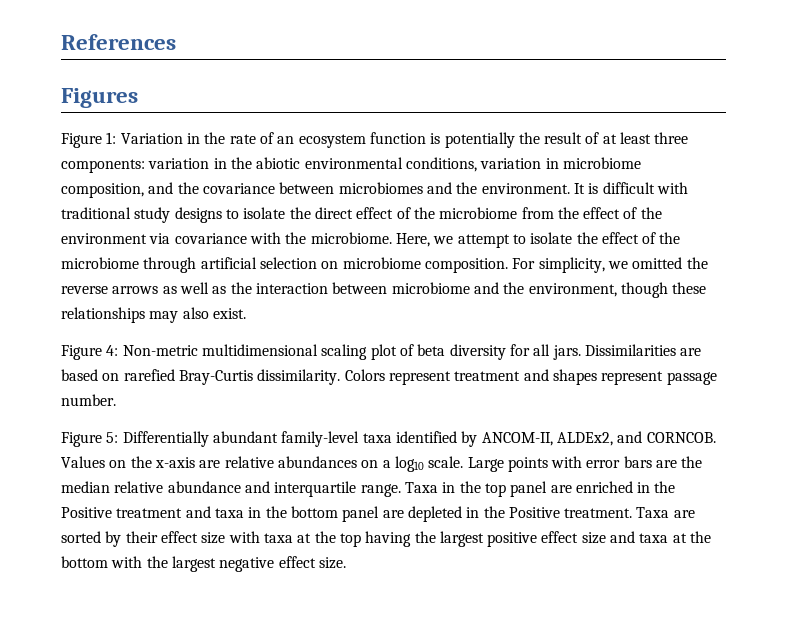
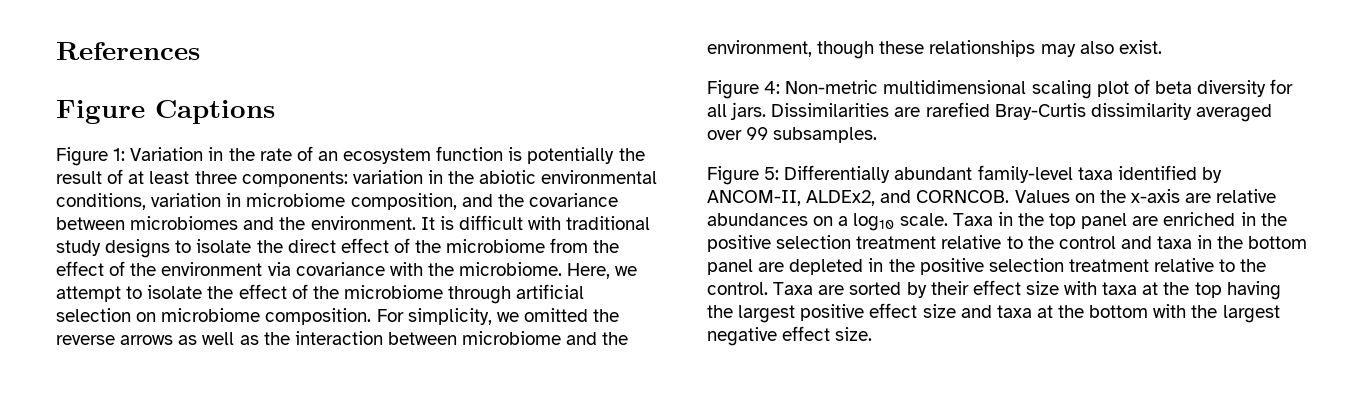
- Figures
+ Figure Captions
- Dissimilarities are based on rarefied Bray-Curtis dissimilarity. Colors represent treatment and shapes represent passage number.
+ Dissimilarities are rarefied Bray-Curtis dissimilarity averaged over 99 subsamples.
- Large points with error bars are the median relative abundance and interquartile range.
- Taxa in the top panel are enriched in the Positive treatment and taxa in the bottom panel are depleted in the Positive treatment.
+ Taxa in the top panel are enriched in the positive selection treatment relative to the control and taxa in the bottom panel are depleted in the positive selection treatment relative to the control.

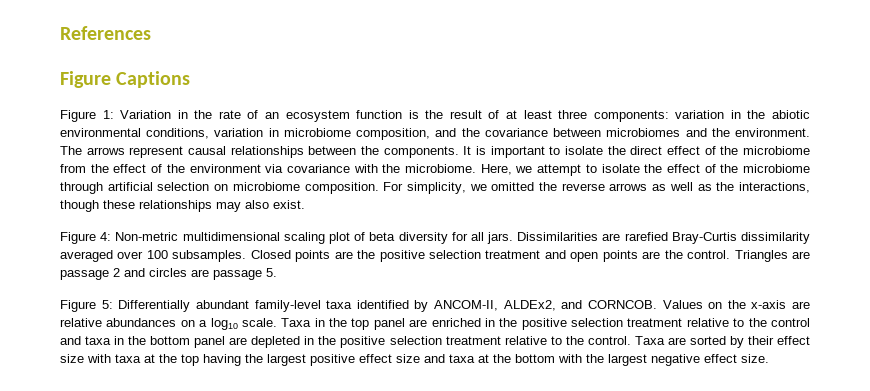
- Figure 1: Variation in the rate of an ecosystem function is potentially the result of at least three components: variation in the abiotic environmental conditions, variation in microbiome composition, and the covariance between microbiomes and the environment.
+ Figure 1: Variation in the rate of an ecosystem function is the result of at least three components: variation in the abiotic environmental conditions, variation in microbiome composition, and the covariance between microbiomes and the environment.
- It is difficult with traditional study designs to isolate the direct effect of the microbiome from the effect of the environment via covariance with the microbiome.
+ The arrows represent causal relationships between the components. It is important to isolate the direct effect of the microbiome from the effect of the environment via covariance with the microbiome.
- For simplicity, we omitted the reverse arrows as well as the interaction between microbiome and the environment, though these relationships may also exist.
+ For simplicity, we omitted the reverse arrows as well as the interactions, though these relationships may also exist.
- Dissimilarities are rarefied Bray-Curtis dissimilarity averaged over 99 subsamples.
+ Dissimilarities are rarefied Bray-Curtis dissimilarity averaged over 100 subsamples. Closed points are the positive selection treatment and open points are the control. Triangles are passage 2 and circles are passage 5.

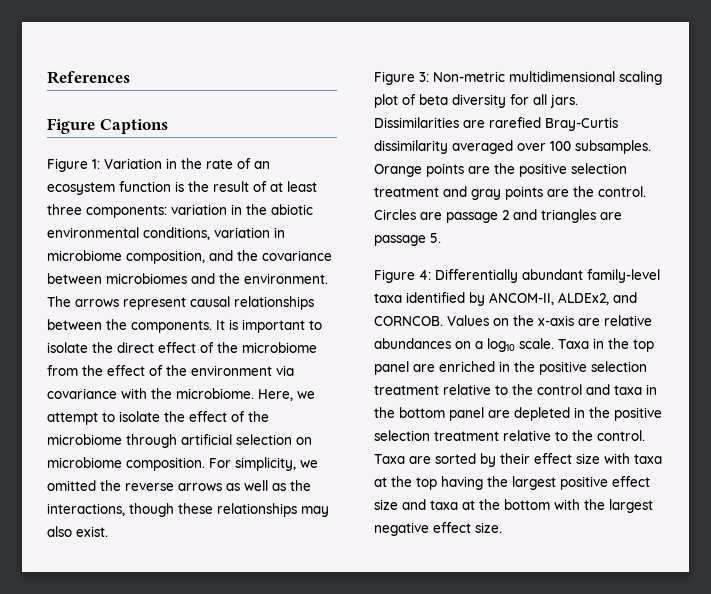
- Figure 4: Non-metric multidimensional scaling plot of beta diversity for all jars.
+ Figure 3: Non-metric multidimensional scaling plot of beta diversity for all jars.
- Closed points are the positive selection treatment and open points are the control.
+ Orange points are the positive selection treatment and gray points are the control.
- Triangles are passage 2 and circles are passage 5.
+ Circles are passage 2 and triangles are passage 5.
- Figure 5: Differentially abundant family-level taxa identified by ANCOM-II, ALDEx2, and CORNCOB.
+ Figure 4: Differentially abundant family-level taxa identified by ANCOM-II, ALDEx2, and CORNCOB.

